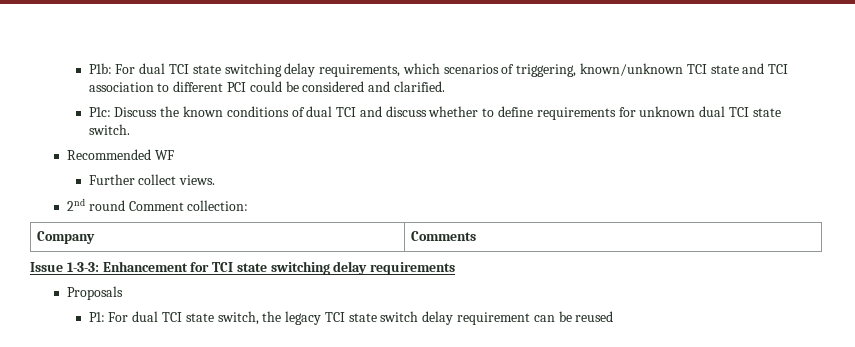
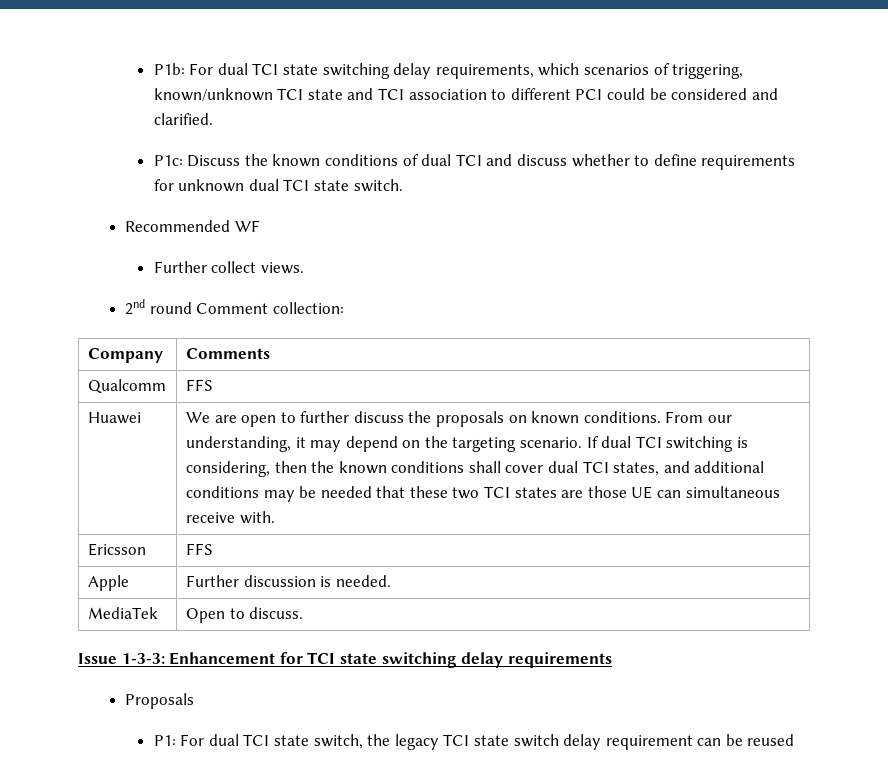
+ Qualcomm | FFS
+ Huawei | We are open to further discuss the proposals on known conditions. From our understanding, it may depend on the targeting scenario. If dual TCI switching is considering, then the known conditions shall cover dual TCI states, and additional conditions may be needed that these two TCI states are those UE can simultaneous receive with.
+ Ericsson | FFS
+ Apple | Further discussion is needed.
+ MediaTek | Open to discuss.

